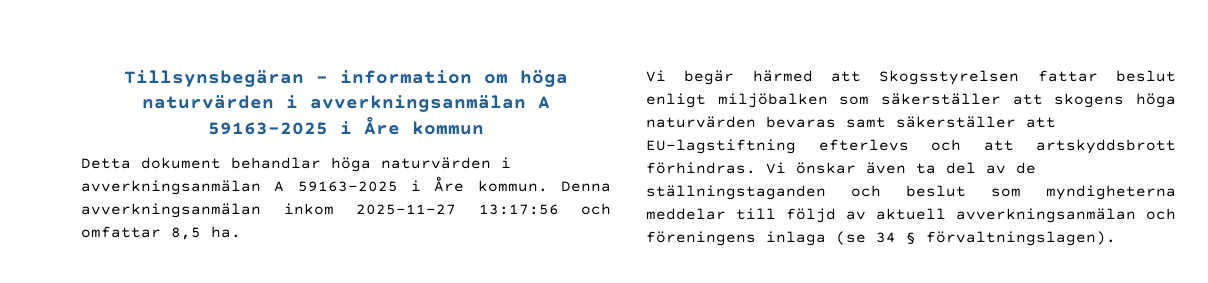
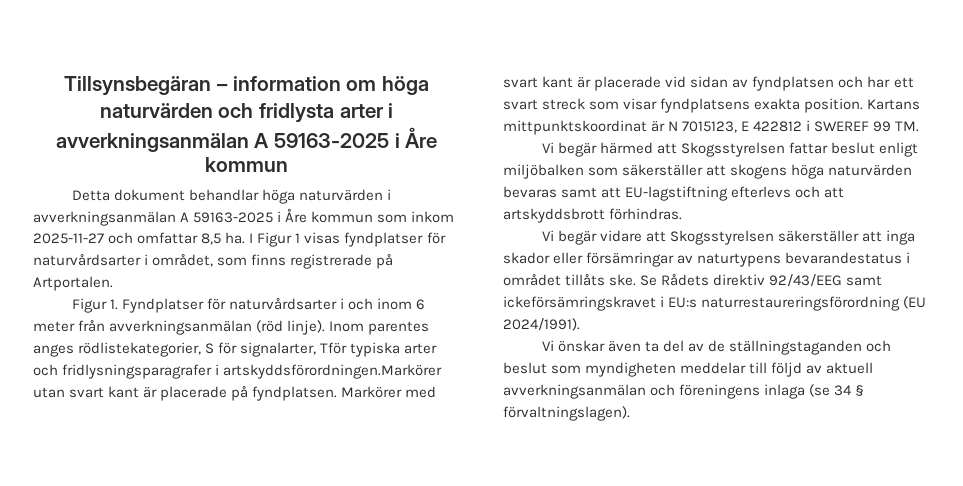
- Tillsynsbegäran – information om höga naturvärden i avverkningsanmälan A 59163-2025 i Åre kommun
+ Tillsynsbegäran – information om höga naturvärden och fridlysta arter i avverkningsanmälan A 59163-2025 i Åre kommun
- Detta dokument behandlar höga naturvärden i avverkningsanmälan A 59163-2025 i Åre kommun. Denna avverkningsanmälan inkom 2025-11-27 13:17:56 och omfattar 8,5 ha.
+ Detta dokument behandlar höga naturvärden i avverkningsanmälan A 59163-2025 i Åre kommun som inkom 2025-11-27 och omfattar 8,5 ha. I Figur 1 visas fyndplatser för naturvårdsarter i området, som finns registrerade på Artportalen.
+ Figur 1. Fyndplatser för naturvårdsarter i och inom 6 meter från avverkningsanmälan (röd linje). Inom parentes anges rödlistekategorier, S för signalarter, Tför typiska arter och fridlysningsparagrafer i artskyddsförordningen.Markörer utan svart kant är placerade på fyndplatsen. Markörer med svart kant är placerade vid sidan av fyndplatsen och har ett svart streck som visar fyndplatsens exakta position. Kartans mittpunktskoordinat är N 7015123, E 422812 i SWEREF 99 TM.
- Vi begär härmed att Skogsstyrelsen fattar beslut enligt miljöbalken som säkerställer att skogens höga naturvärden bevaras samt säkerställer att EU-lagstiftning efterlevs och att artskyddsbrott förhindras. Vi önskar även ta del av de ställningstaganden och beslut som myndigheterna meddelar till följd av aktuell avverkningsanmälan och föreningens inlaga (se 34 § förvaltningslagen).
+ Vi begär härmed att Skogsstyrelsen fattar beslut enligt miljöbalken som säkerställer att skogens höga naturvärden bevaras samt att EU-lagstiftning efterlevs och att artskyddsbrott förhindras.
+ Vi begär vidare att Skogsstyrelsen säkerställer att inga skador eller försämringar av naturtypens bevarandestatus i området tillåts ske. Se Rådets direktiv 92/43/EEG samt ickeförsämringskravet i EU:s naturrestaureringsförordning (EU 2024/1991).
+ Vi önskar även ta del av de ställningstaganden och beslut som myndigheten meddelar till följd av aktuell avverkningsanmälan och föreningens inlaga (se 34 § förvaltningslagen).

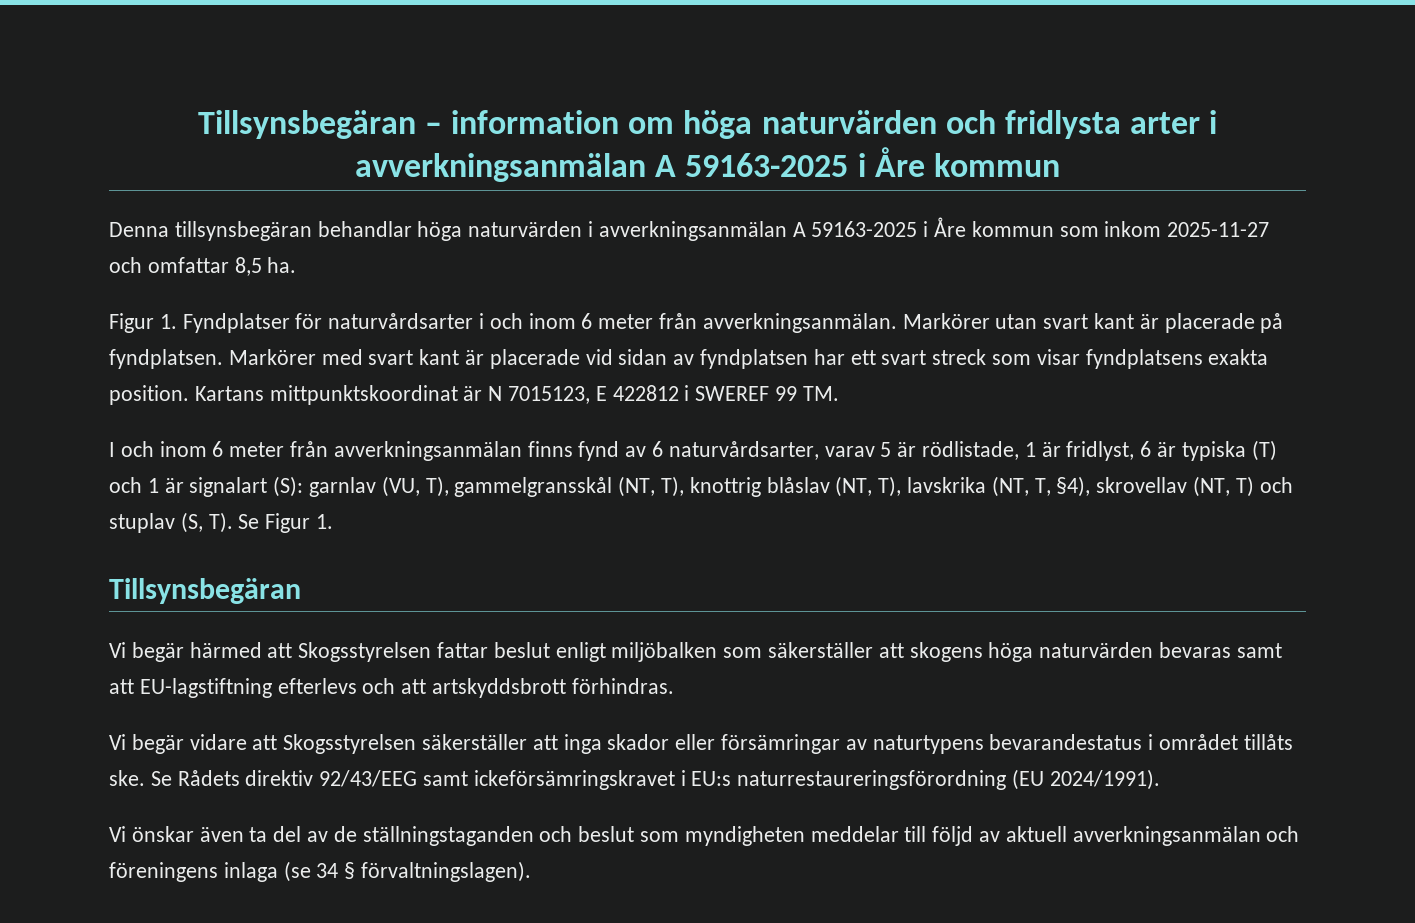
- Detta dokument behandlar höga naturvärden i avverkningsanmälan A 59163-2025 i Åre kommun som inkom 2025-11-27 och omfattar 8,5 ha. I Figur 1 visas fyndplatser för naturvårdsarter i området, som finns registrerade på Artportalen.
+ Denna tillsynsbegäran behandlar höga naturvärden i avverkningsanmälan A 59163-2025 i Åre kommun som inkom 2025-11-27 och omfattar 8,5 ha.
- Figur 1. Fyndplatser för naturvårdsarter i och inom 6 meter från avverkningsanmälan (röd linje). Inom parentes anges rödlistekategorier, S för signalarter, Tför typiska arter och fridlysningsparagrafer i artskyddsförordningen.Markörer utan svart kant är placerade på fyndplatsen.
+ Figur 1. Fyndplatser för naturvårdsarter i och inom 6 meter från avverkningsanmälan. Markörer utan svart kant är placerade på fyndplatsen.
- Markörer med svart kant är placerade vid sidan av fyndplatsen och har ett svart streck som visar fyndplatsens exakta position.
+ Markörer med svart kant är placerade vid sidan av fyndplatsen har ett svart streck som visar fyndplatsens exakta position.
+ I och inom 6 meter från avverkningsanmälan finns fynd av 6 naturvårdsarter, varav 5 är rödlistade, 1 är fridlyst, 6 är typiska (T) och 1 är signalart (S): garnlav (VU, T), gammelgransskål (NT, T), knottrig blåslav (NT, T), lavskrika (NT, T, §4), skrovellav (NT, T) och stuplav (S, T). Se Figur 1.
+ Tillsynsbegäran

